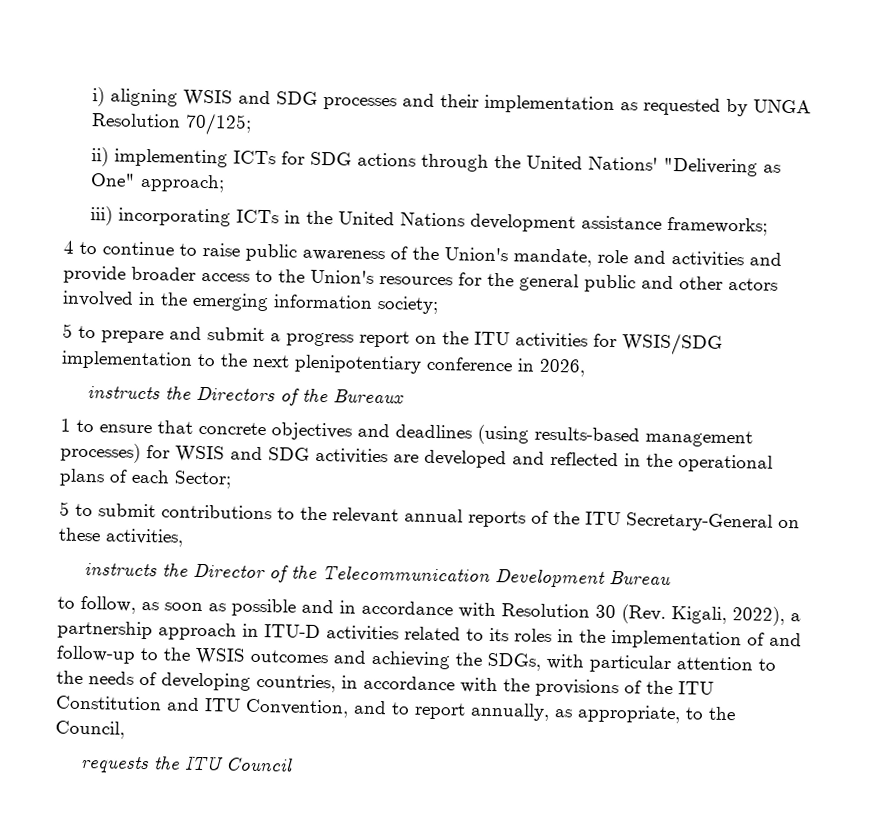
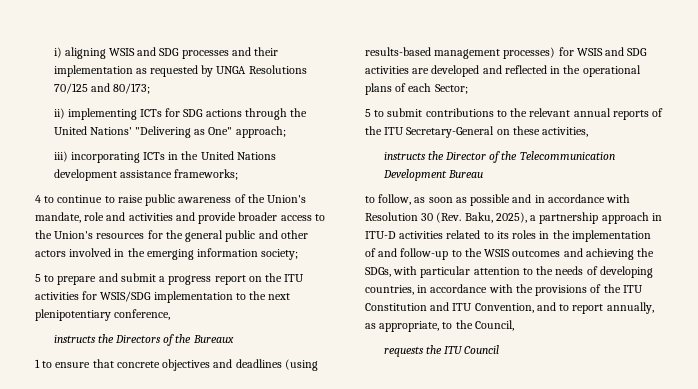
- i) aligning WSIS and SDG processes and their implementation as requested by UNGA Resolution 70/125;
+ i) aligning WSIS and SDG processes and their implementation as requested by UNGA Resolutions 70/125 and 80/173;
- 5 to prepare and submit a progress report on the ITU activities for WSIS/SDG implementation to the next plenipotentiary conference in 2026,
+ 5 to prepare and submit a progress report on the ITU activities for WSIS/SDG implementation to the next plenipotentiary conference,
- to follow, as soon as possible and in accordance with Resolution 30 (Rev. Kigali, 2022), a partnership approach in ITU-D activities related to its roles in the implementation of and follow-up to the WSIS outcomes and achieving the SDGs, with particular attention to the needs of developing countries, in accordance with the provisions of the ITU Constitution and ITU Convention, and to report annually, as appropriate, to the Council,
+ to follow, as soon as possible and in accordance with Resolution 30 (Rev. Baku, 2025), a partnership approach in ITU-D activities related to its roles in the implementation of and follow-up to the WSIS outcomes and achieving the SDGs, with particular attention to the needs of developing countries, in accordance with the provisions of the ITU Constitution and ITU Convention, and to report annually, as appropriate, to the Council,

